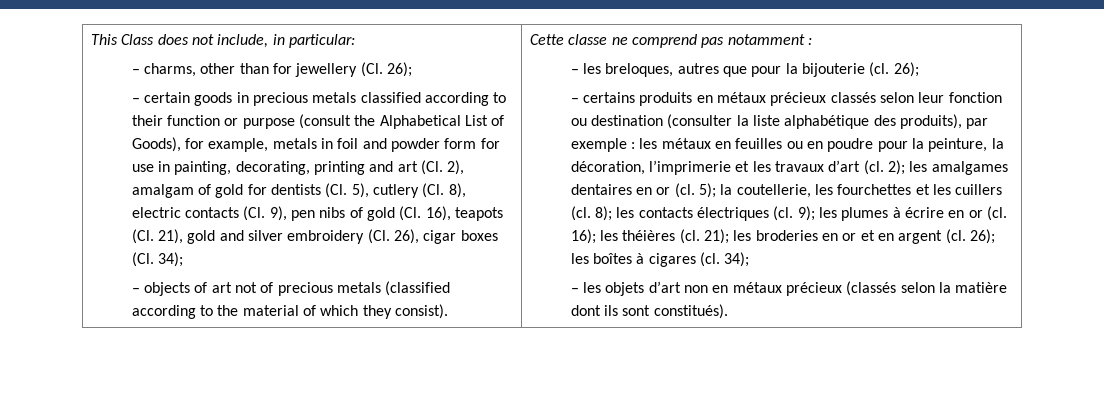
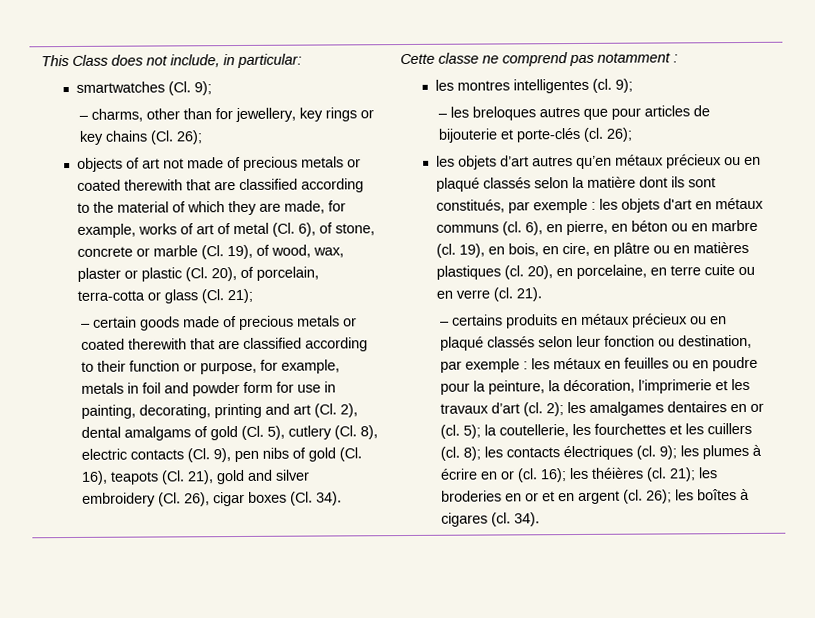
+ smartwatches (Cl. 9);
- – charms, other than for jewellery (Cl. 26);
- – certain goods in precious metals classified according to their function or purpose (consult the Alphabetical List of Goods), for example, metals in foil and powder form for use in painting, decorating, printing and art (Cl. 2), amalgam of gold for dentists (Cl. 5), cutlery (Cl. 8), electric contacts (Cl. 9), pen nibs of gold (Cl. 16), teapots (Cl. 21), gold and silver embroidery (Cl. 26), cigar boxes (Cl. 34);
- – objects of art not of precious metals (classified according to the material of which they consist).
+ – charms, other than for jewellery, key rings or key chains (Cl. 26);
+ objects of art not made of precious metals or coated therewith that are classified according to the material of which they are made, for example, works of art of metal (Cl. 6), of stone, concrete or marble (Cl. 19), of wood, wax, plaster or plastic (Cl. 20), of porcelain, terra-cotta or glass (Cl. 21);
+ – certain goods made of precious metals or coated therewith that are classified according to their function or purpose, for example, metals in foil and powder form for use in painting, decorating, printing and art (Cl. 2), dental amalgams of gold (Cl. 5), cutlery (Cl. 8), electric contacts (Cl. 9), pen nibs of gold (Cl. 16), teapots (Cl. 21), gold and silver embroidery (Cl. 26), cigar boxes (Cl. 34).
- – les breloques, autres que pour la bijouterie (cl. 26);
+ les montres intelligentes (cl. 9);
+ – les breloques autres que pour articles de bijouterie et porte-clés (cl. 26);
+ les objets d’art autres qu’en métaux précieux ou en plaqué classés selon la matière dont ils sont constitués, par exemple : les objets d'art en métaux communs (cl. 6), en pierre, en béton ou en marbre (cl. 19), en bois, en cire, en plâtre ou en matières plastiques (cl. 20), en porcelaine, en terre cuite ou en verre (cl. 21).
- – certains produits en métaux précieux classés selon leur fonction ou destination (consulter la liste alphabétique des produits), par exemple : les métaux en feuilles ou en poudre pour la peinture, la décoration, l’imprimerie et les travaux d’art (cl.
+ – certains produits en métaux précieux ou en plaqué classés selon leur fonction ou destination, par exemple : les métaux en feuilles ou en poudre pour la peinture, la décoration, l’imprimerie et les travaux d’art (cl.
- 26); les boîtes à cigares (cl. 34);
- – les objets d’art non en métaux précieux (classés selon la matière dont ils sont constitués).
+ 26); les boîtes à cigares (cl. 34).

